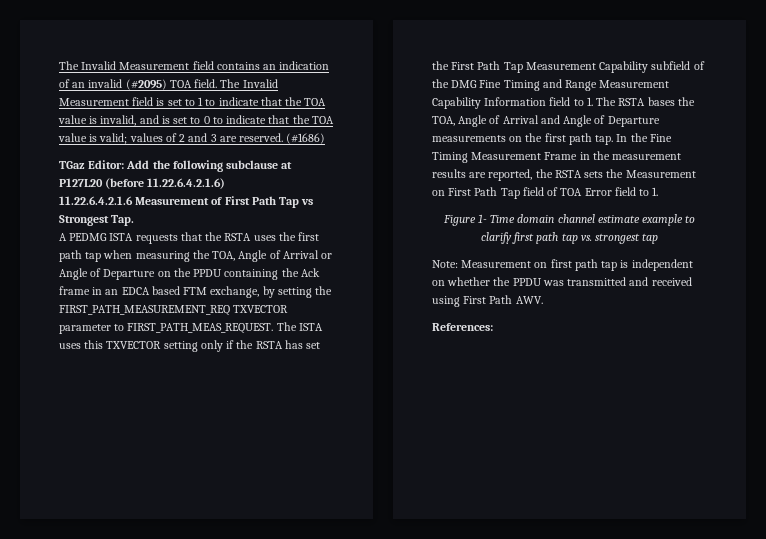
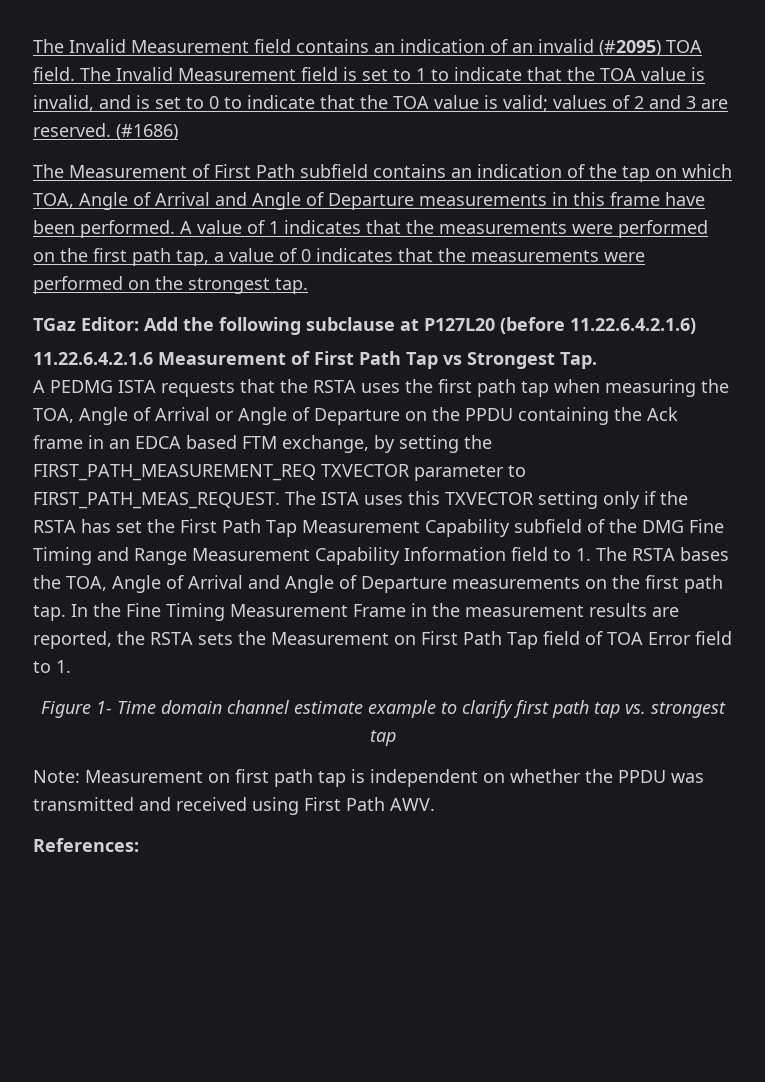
+ The Measurement of First Path subfield contains an indication of the tap on which TOA, Angle of Arrival and Angle of Departure measurements in this frame have been performed. A value of 1 indicates that the measurements were performed on the first path tap, a value of 0 indicates that the measurements were performed on the strongest tap.

